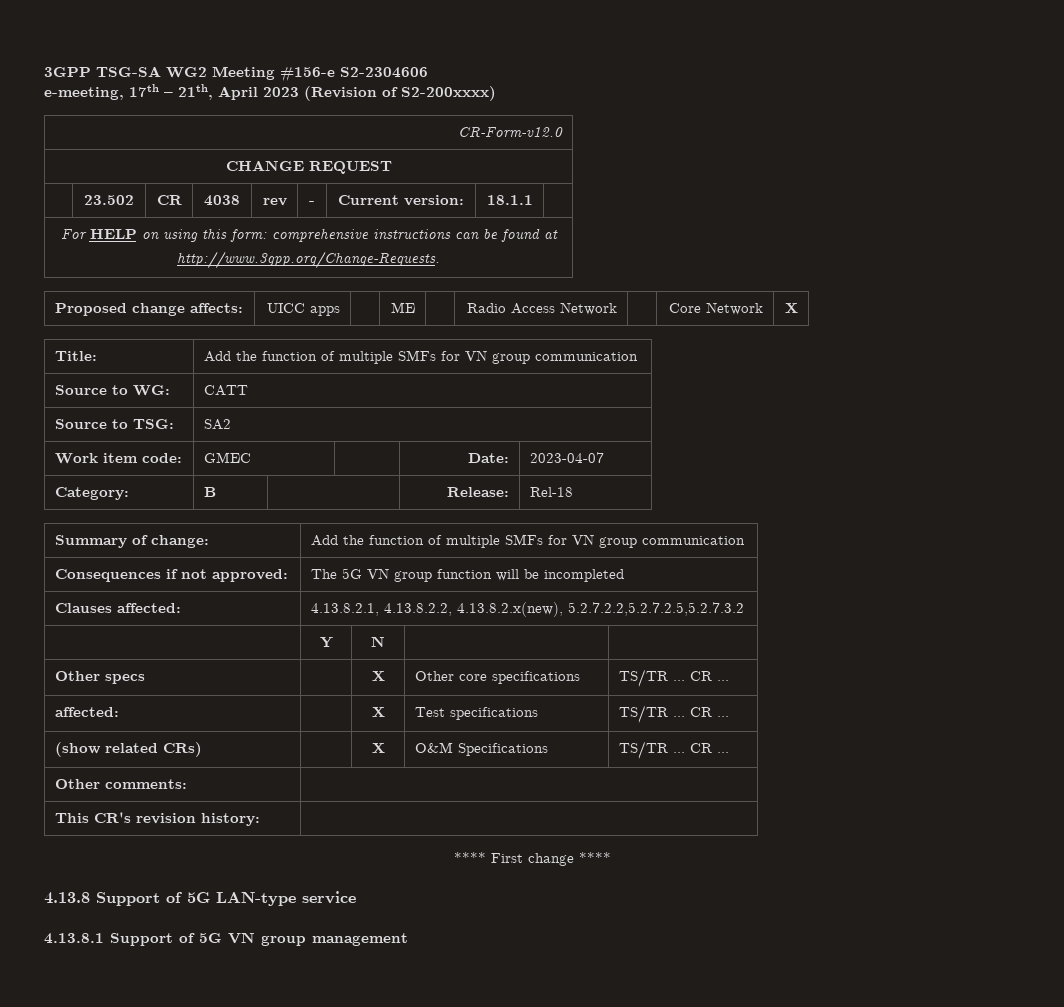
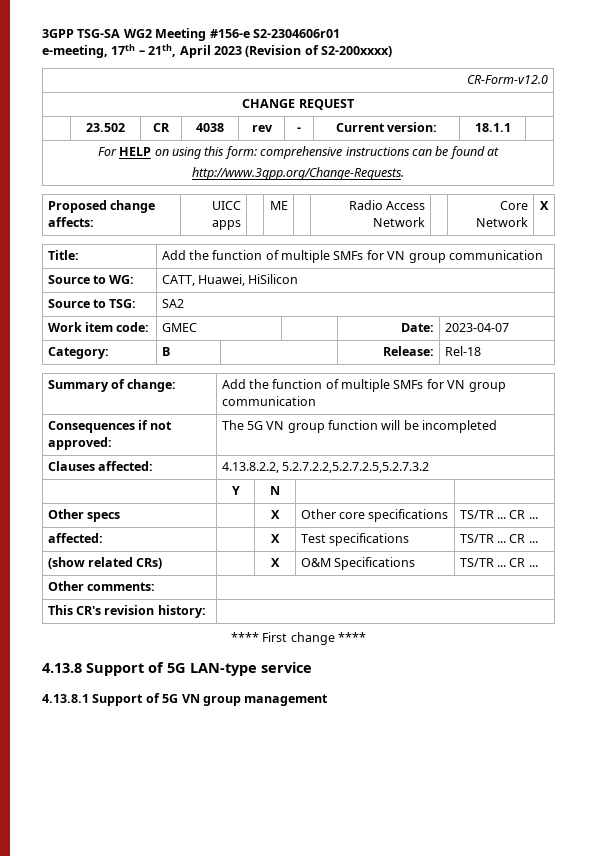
- 3GPP TSG-SA WG2 Meeting #156-e S2-2304606
+ 3GPP TSG-SA WG2 Meeting #156-e S2-2304606r01
- Source to WG: | CATT
+ Source to WG: | CATT, Huawei, HiSilicon
- Clauses affected: | 4.13.8.2.1, 4.13.8.2.2, 4.13.8.2.x(new), 5.2.7.2.2,5.2.7.2.5,5.2.7.3.2
+ Clauses affected: | 4.13.8.2.2, 5.2.7.2.2,5.2.7.2.5,5.2.7.3.2

